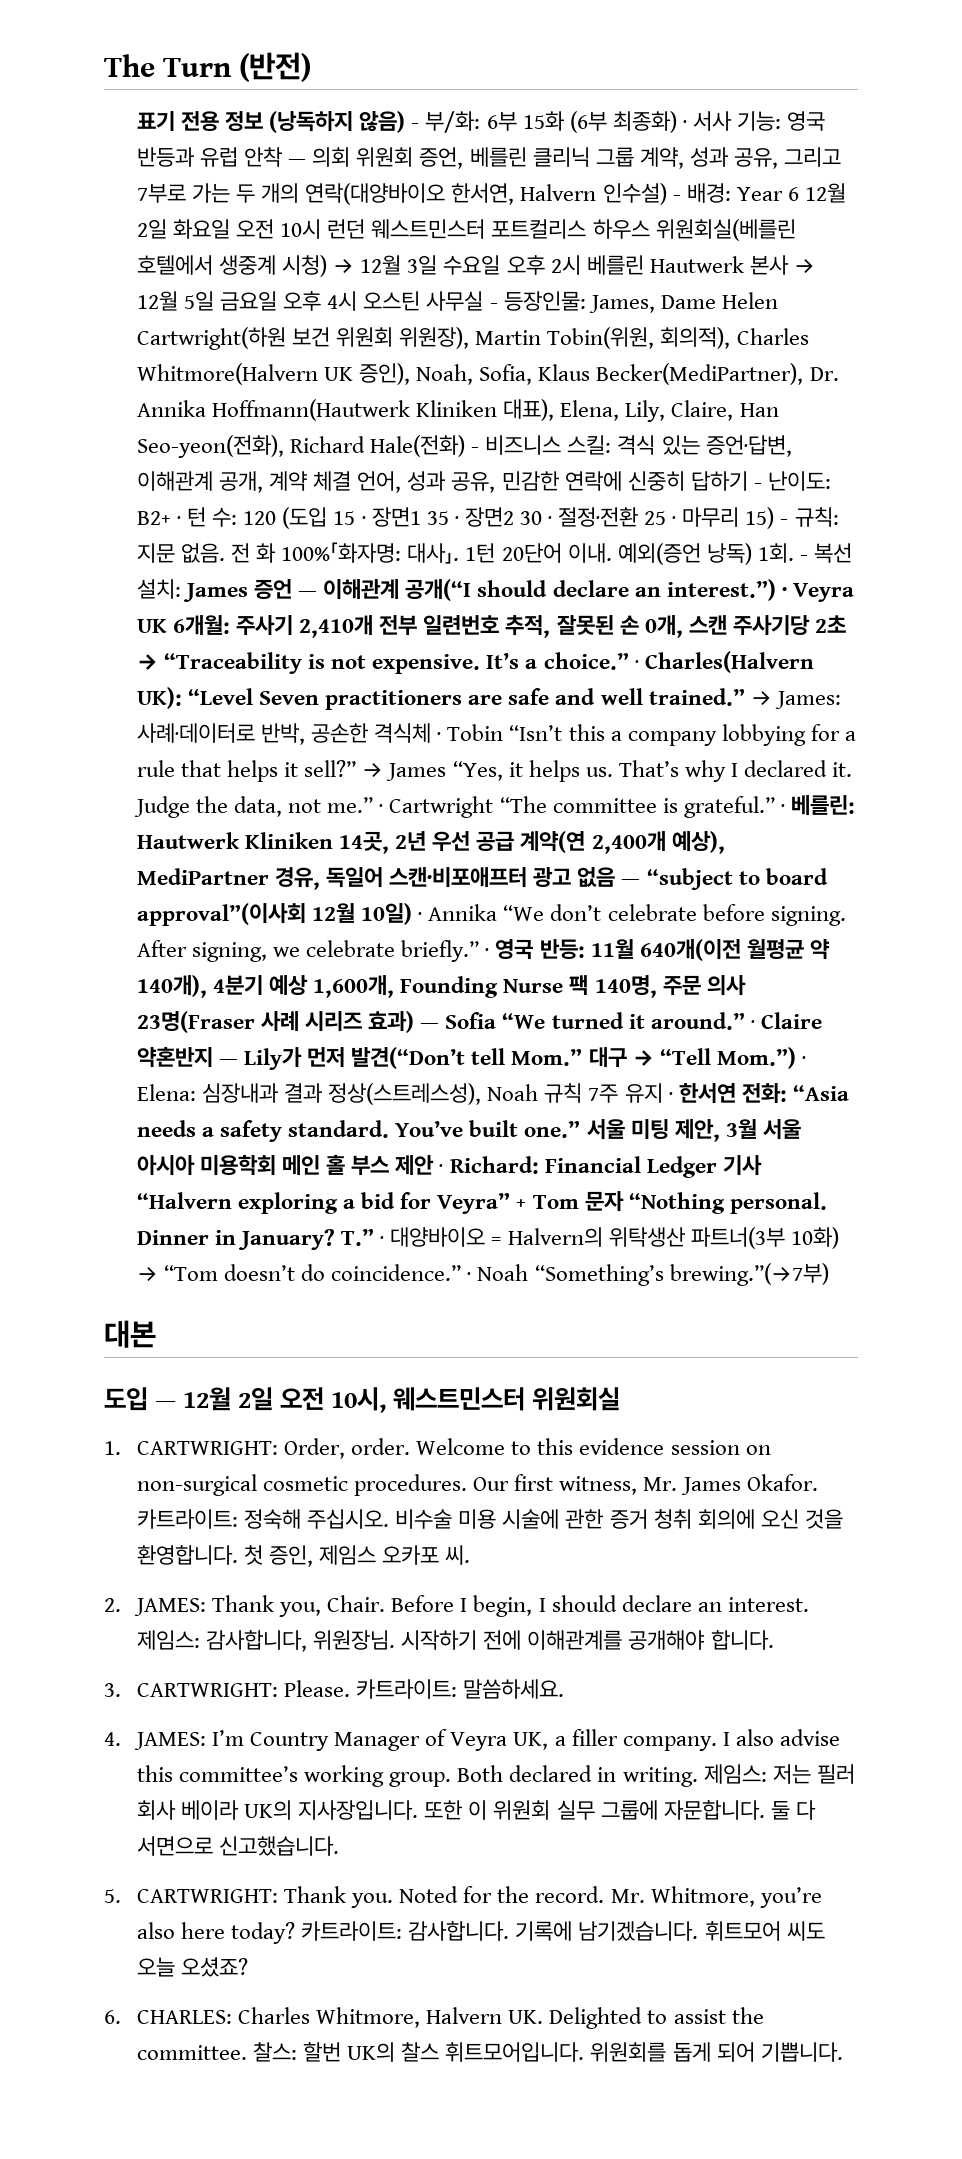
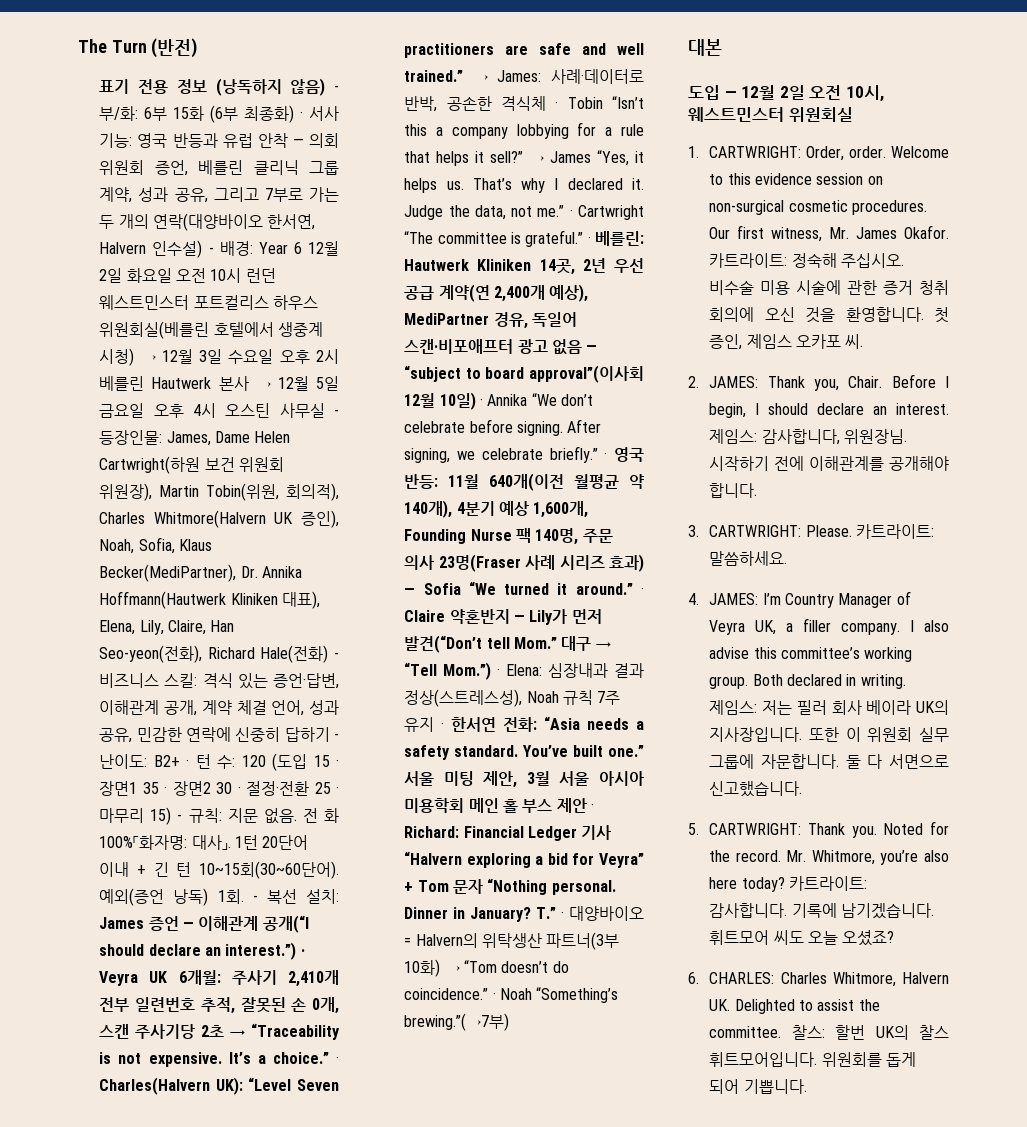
- 1턴 20단어 이내.
+ 1턴 20단어 이내 + 긴 턴 10~15회(30~60단어).

